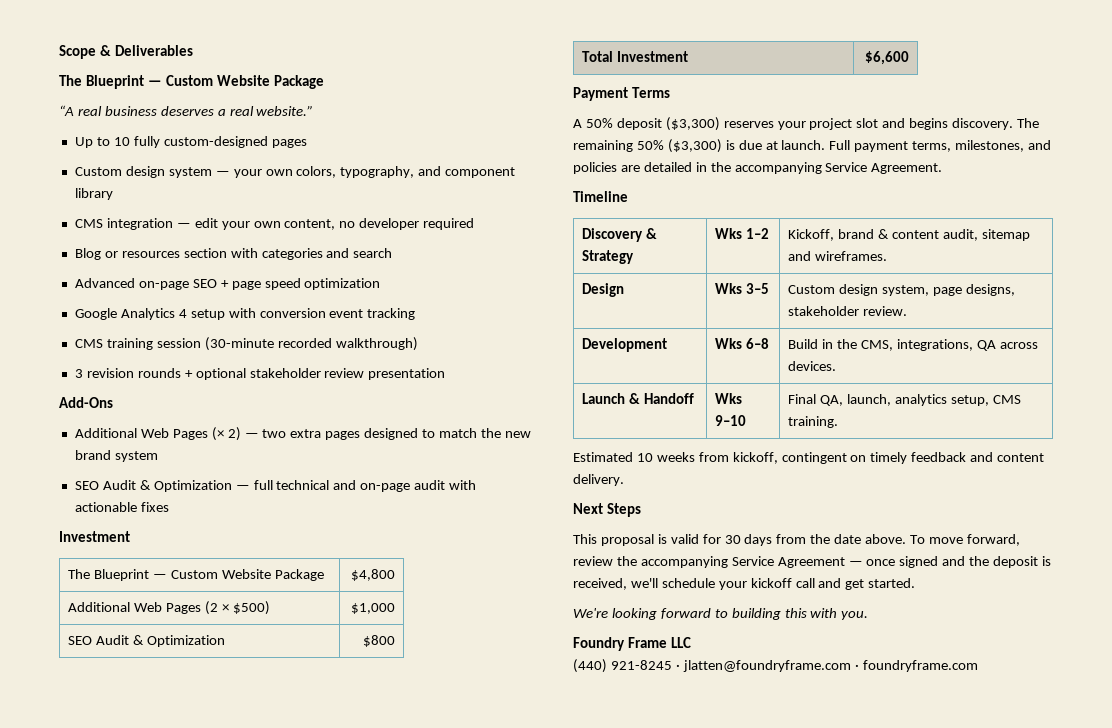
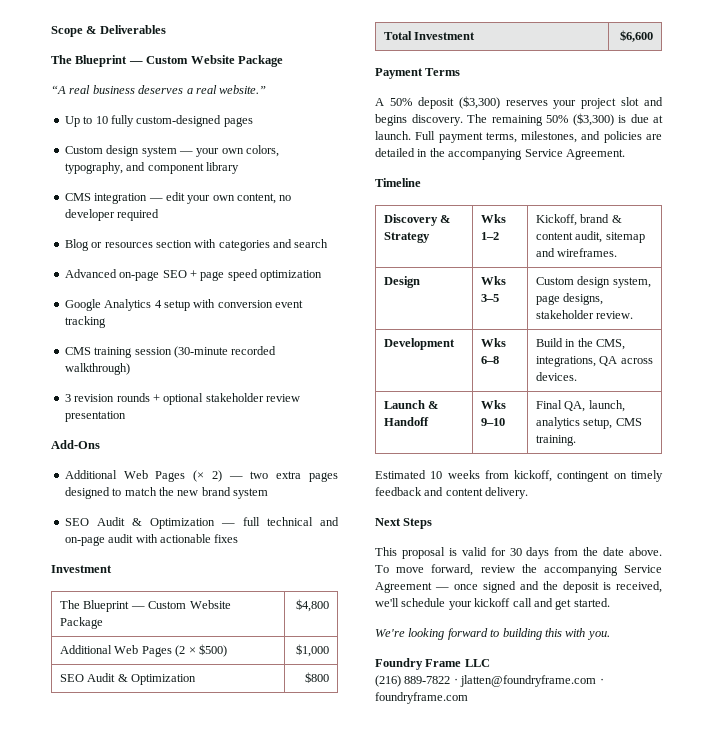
- (440) 921-8245 · jlatten@foundryframe.com · foundryframe.com
+ (216) 889-7822 · jlatten@foundryframe.com · foundryframe.com

